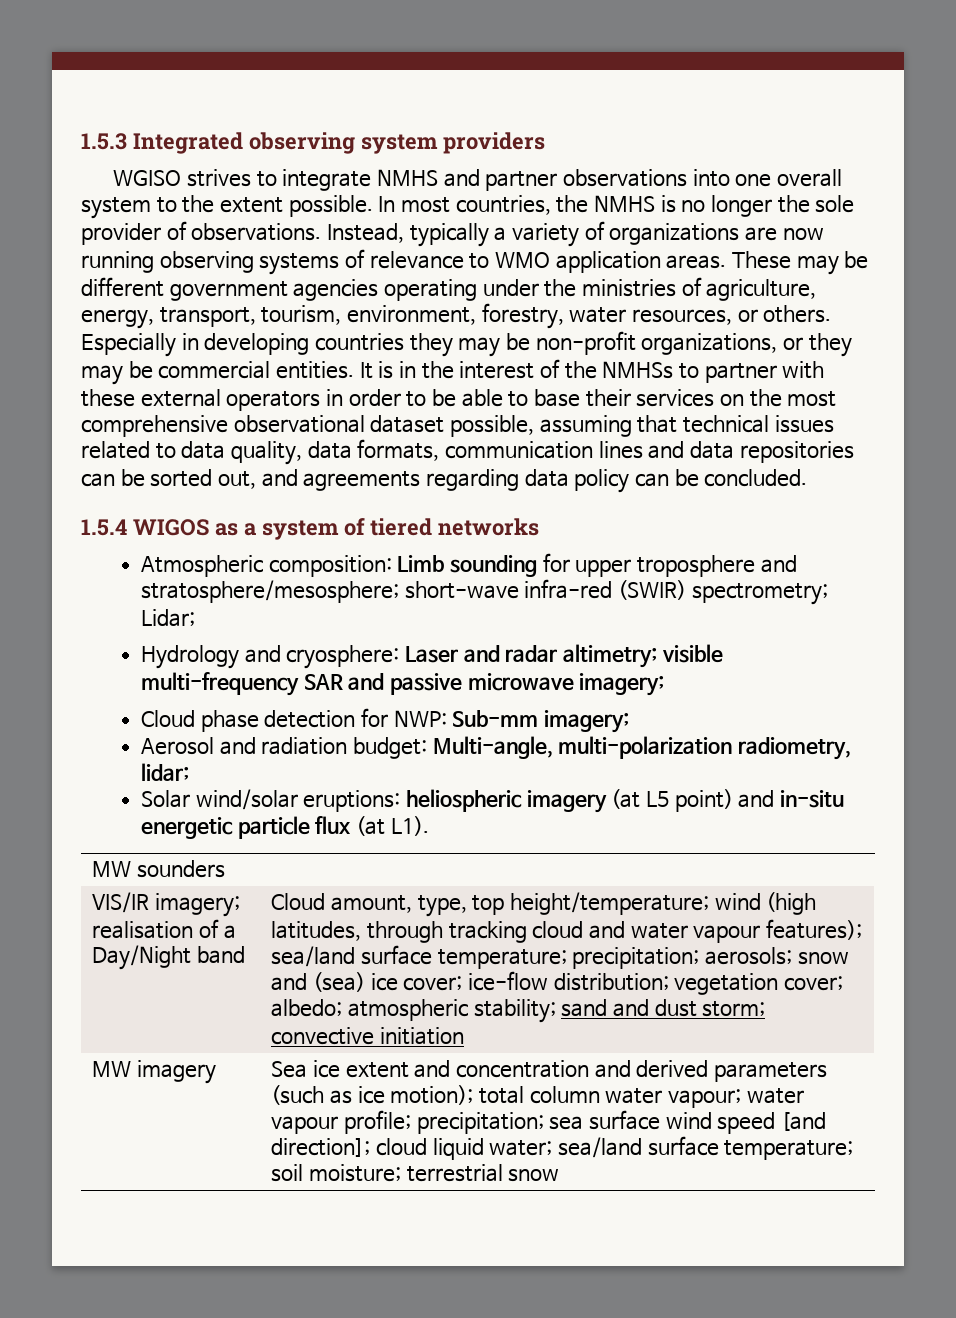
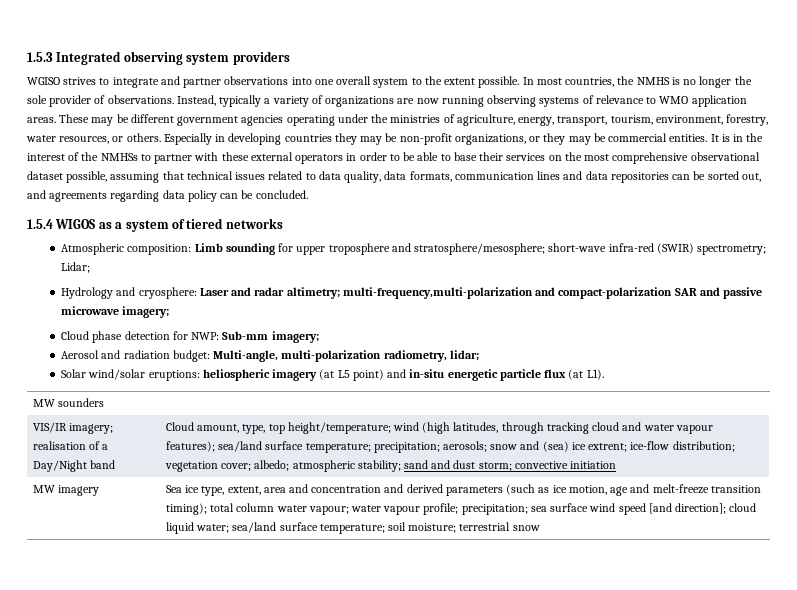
- WGISO strives to integrate NMHS and partner observations into one overall system to the extent possible.
+ WGISO strives to integrate and partner observations into one overall system to the extent possible.
- Hydrology and cryosphere: Laser and radar altimetry; visible multi-frequency SAR and passive microwave imagery;
+ Hydrology and cryosphere: Laser and radar altimetry; multi-frequency,multi-polarization and compact-polarization SAR and passive microwave imagery;
- Cloud amount, type, top height/temperature; wind (high latitudes, through tracking cloud and water vapour features); sea/land surface temperature; precipitation; aerosols; snow and (sea) ice cover; ice-flow distribution; vegetation cover; albedo; atmospheric stability; sand and dust storm; convective initiation
+ Cloud amount, type, top height/temperature; wind (high latitudes, through tracking cloud and water vapour features); sea/land surface temperature; precipitation; aerosols; snow and (sea) ice extrent; ice-flow distribution; vegetation cover; albedo; atmospheric stability; sand and dust storm; convective initiation
- Sea ice extent and concentration and derived parameters (such as ice motion); total column water vapour; water vapour profile; precipitation; sea surface wind speed [and direction]; cloud liquid water; sea/land surface temperature; soil moisture; terrestrial snow
+ Sea ice type, extent, area and concentration and derived parameters (such as ice motion, age and melt-freeze transition timing); total column water vapour; water vapour profile; precipitation; sea surface wind speed [and direction]; cloud liquid water; sea/land surface temperature; soil moisture; terrestrial snow

